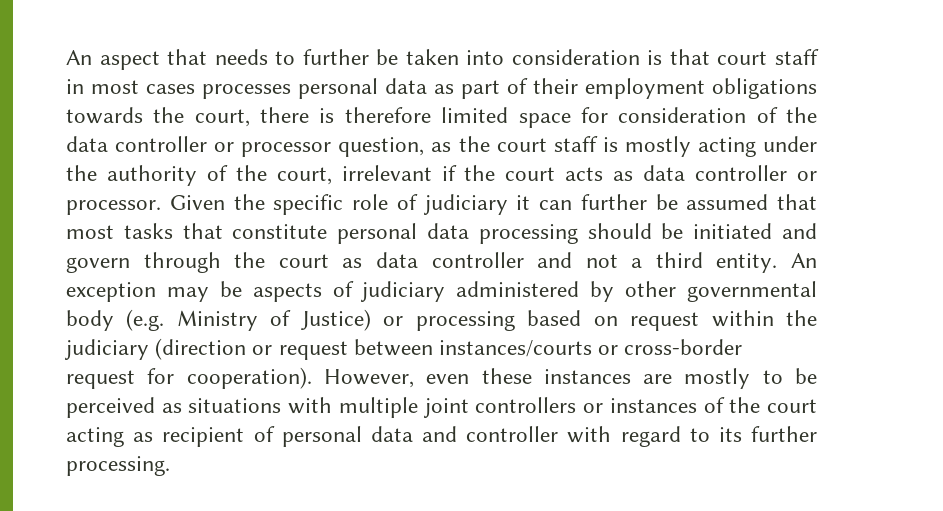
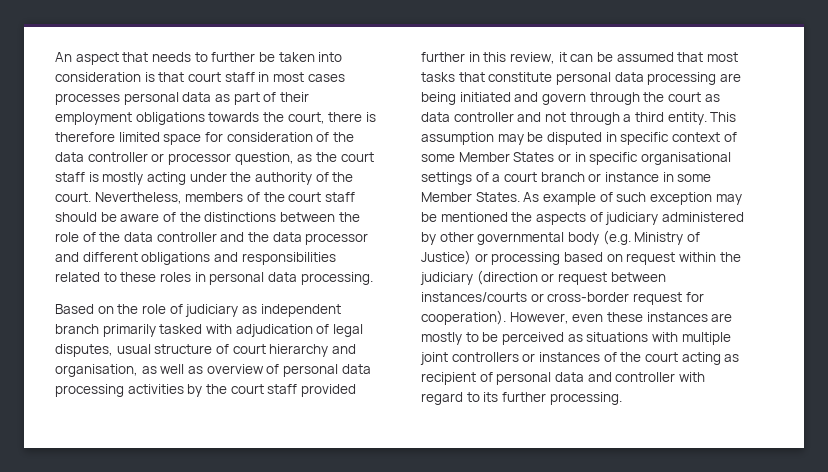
- An aspect that needs to further be taken into consideration is that court staff in most cases processes personal data as part of their employment obligations towards the court, there is therefore limited space for consideration of the data controller or processor question, as the court staff is mostly acting under the authority of the court, irrelevant if the court acts as data controller or processor. Given the specific role of judiciary it can further be assumed that most tasks that constitute personal data processing should be initiated and govern through the court as data controller and not a third entity.
+ An aspect that needs to further be taken into consideration is that court staff in most cases processes personal data as part of their employment obligations towards the court, there is therefore limited space for consideration of the data controller or processor question, as the court staff is mostly acting under the authority of the court. Nevertheless, members of the court staff should be aware of the distinctions between the role of the data controller and the data processor and different obligations and responsibilities related to these roles in personal data processing.
+ Based on the role of judiciary as independent branch primarily tasked with adjudication of legal disputes, usual structure of court hierarchy and organisation, as well as overview of personal data processing activities by the court staff provided further in this review, it can be assumed that most tasks that constitute personal data processing are being initiated and govern through the court as data controller and not through a third entity.
- An exception may be aspects of judiciary administered by other governmental body (e.g. Ministry of Justice) or processing based on request within the judiciary (direction or request between instances/courts or cross-border request for cooperation).
+ This assumption may be disputed in specific context of some Member States or in specific organisational settings of a court branch or instance in some Member States. As example of such exception may be mentioned the aspects of judiciary administered by other governmental body (e.g. Ministry of Justice) or processing based on request within the judiciary (direction or request between instances/courts or cross-border request for cooperation).

